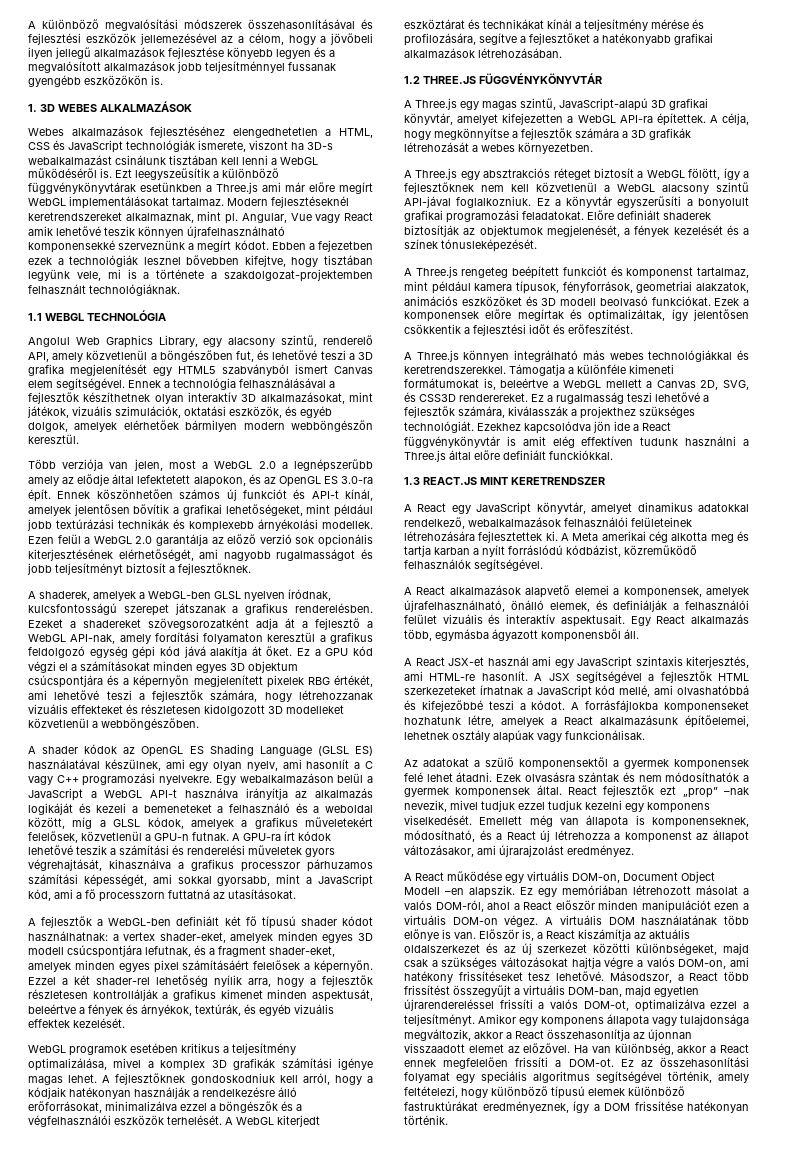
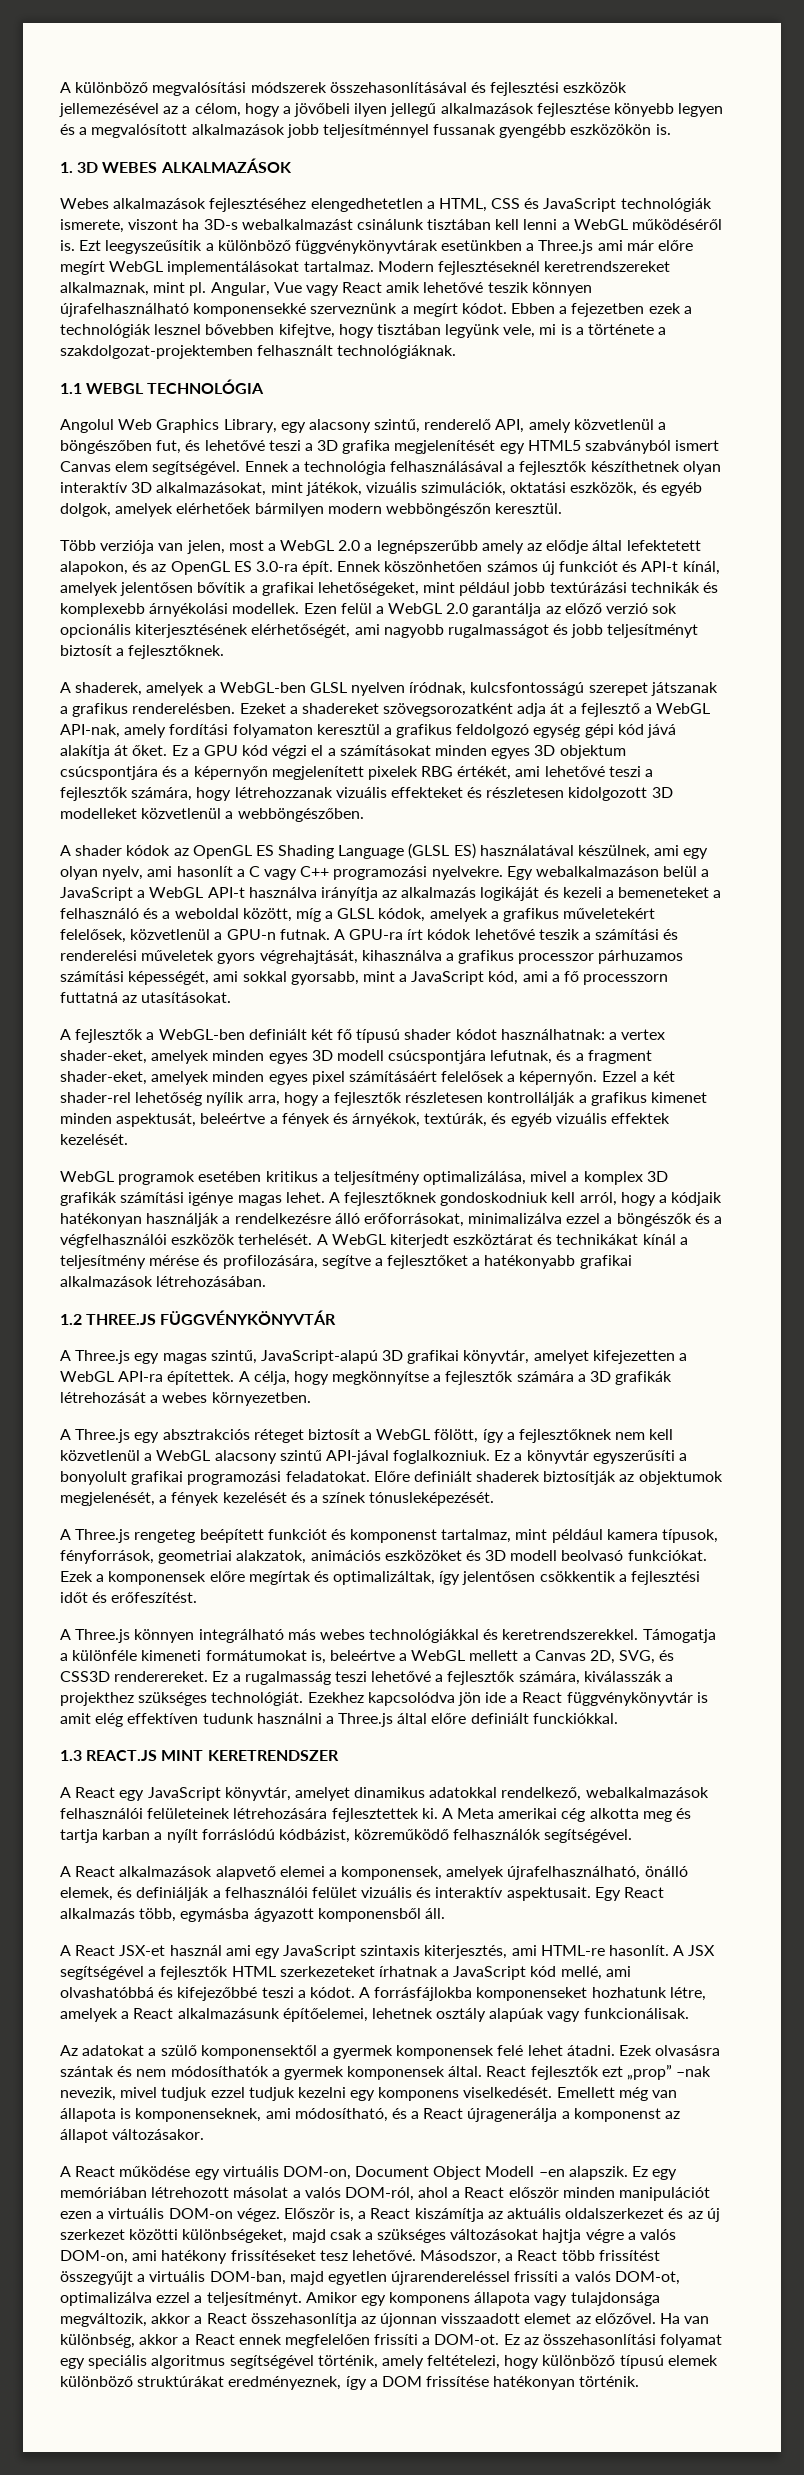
- Emellett még van állapota is komponenseknek, módosítható, és a React új létrehozza a komponenst az állapot változásakor, ami újrarajzolást eredményez.
+ Emellett még van állapota is komponenseknek, ami módosítható, és a React újragenerálja a komponenst az állapot változásakor.
- A virtuális DOM használatának több előnye is van.
- Ez az összehasonlítási folyamat egy speciális algoritmus segítségével történik, amely feltételezi, hogy különböző típusú elemek különböző fastruktúrákat eredményeznek, így a DOM frissítése hatékonyan történik.
+ Ez az összehasonlítási folyamat egy speciális algoritmus segítségével történik, amely feltételezi, hogy különböző típusú elemek különböző struktúrákat eredményeznek, így a DOM frissítése hatékonyan történik.

